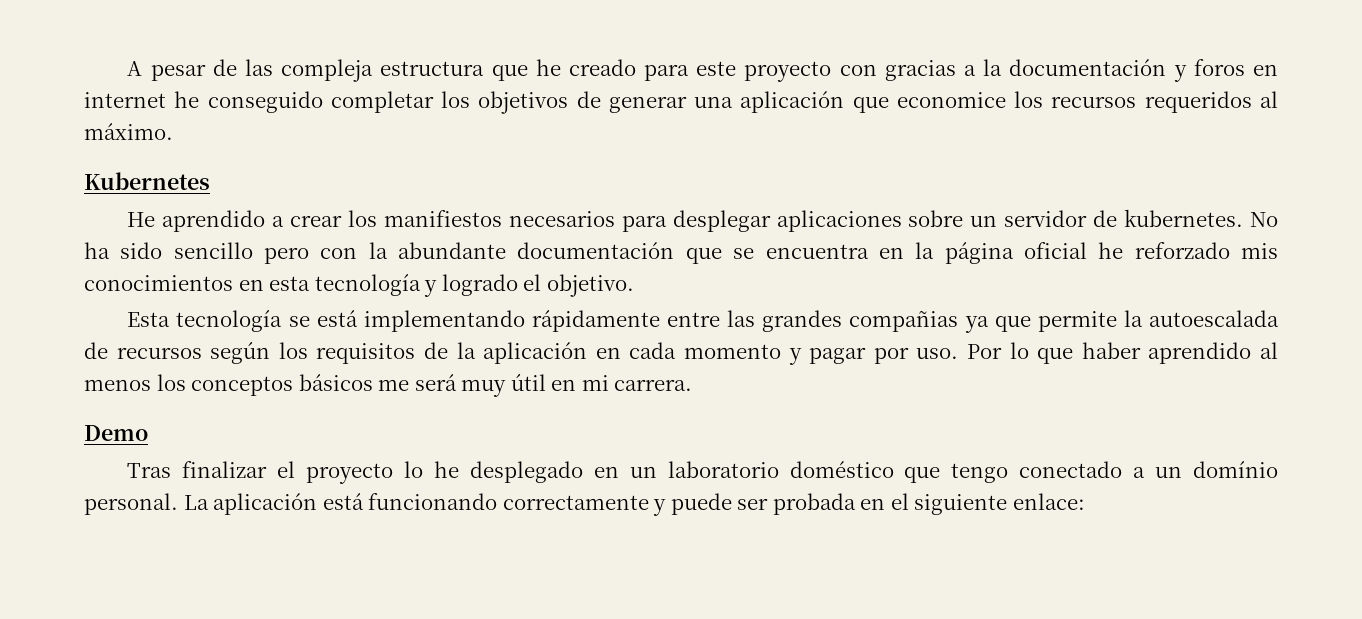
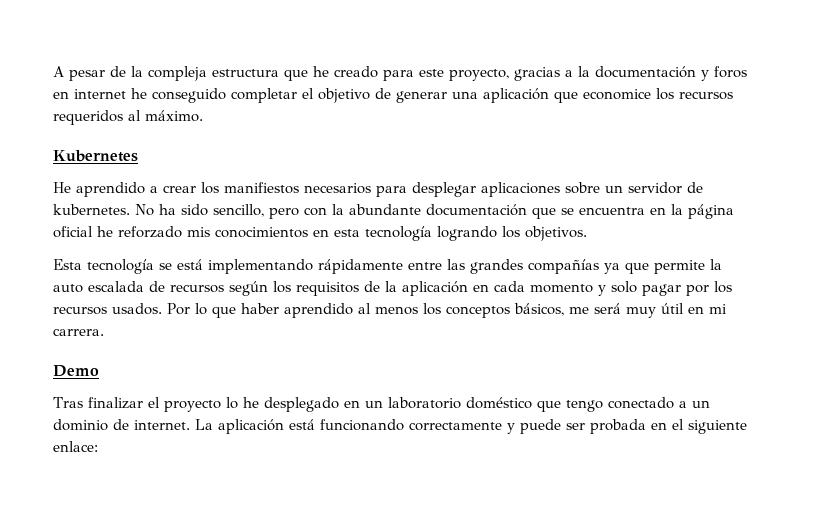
- A pesar de las compleja estructura que he creado para este proyecto con gracias a la documentación y foros en internet he conseguido completar los objetivos de generar una aplicación que economice los recursos requeridos al máximo.
+ A pesar de la compleja estructura que he creado para este proyecto, gracias a la documentación y foros en internet he conseguido completar el objetivo de generar una aplicación que economice los recursos requeridos al máximo.
- No ha sido sencillo pero con la abundante documentación que se encuentra en la página oficial he reforzado mis conocimientos en esta tecnología y logrado el objetivo.
+ No ha sido sencillo, pero con la abundante documentación que se encuentra en la página oficial he reforzado mis conocimientos en esta tecnología logrando los objetivos.
- Esta tecnología se está implementando rápidamente entre las grandes compañias ya que permite la autoescalada de recursos según los requisitos de la aplicación en cada momento y pagar por uso.
+ Esta tecnología se está implementando rápidamente entre las grandes compañías ya que permite la auto escalada de recursos según los requisitos de la aplicación en cada momento y solo pagar por los recursos usados.
- Por lo que haber aprendido al menos los conceptos básicos me será muy útil en mi carrera.
+ Por lo que haber aprendido al menos los conceptos básicos, me será muy útil en mi carrera.
- Tras finalizar el proyecto lo he desplegado en un laboratorio doméstico que tengo conectado a un domínio personal.
+ Tras finalizar el proyecto lo he desplegado en un laboratorio doméstico que tengo conectado a un dominio de internet.

